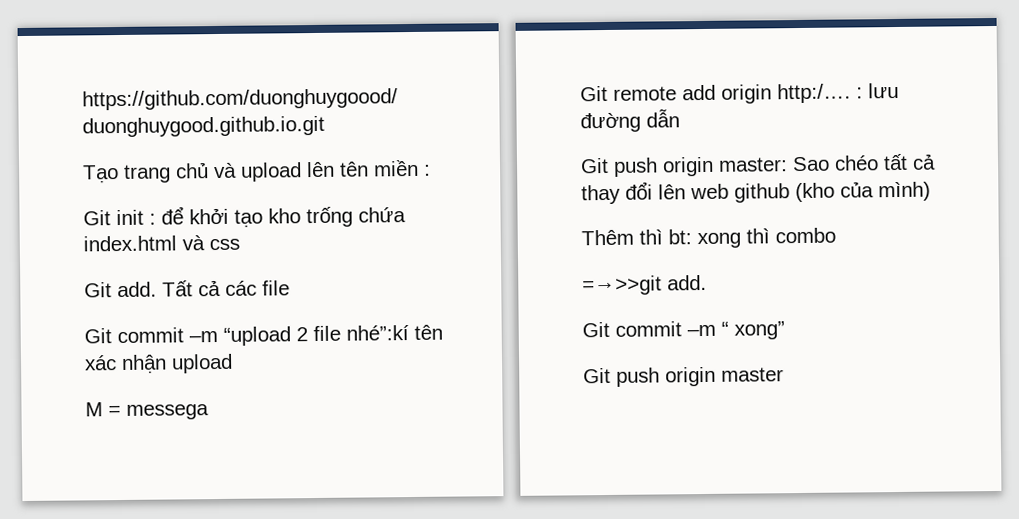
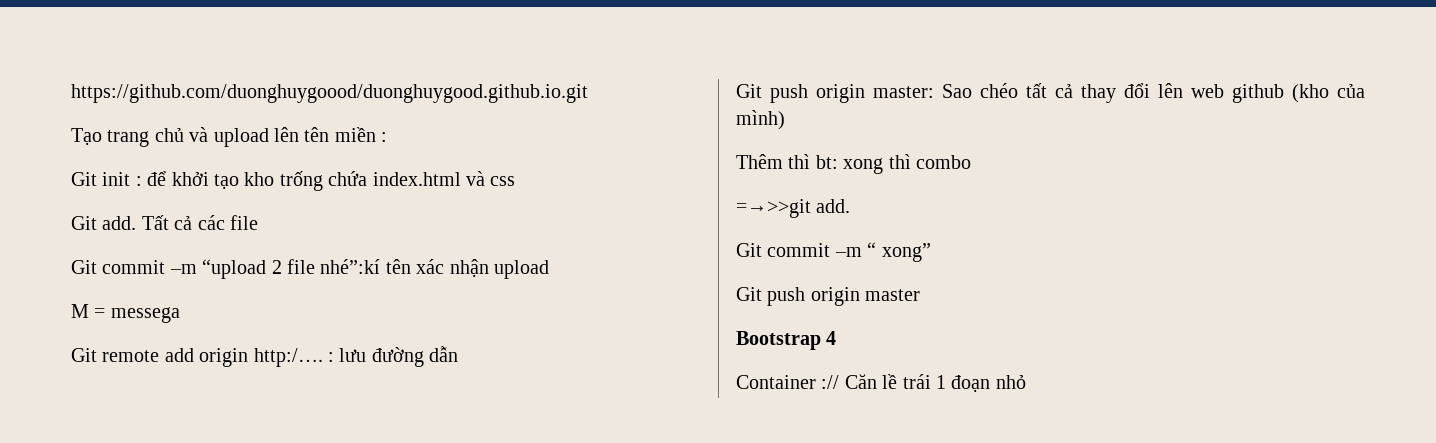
+ Bootstrap 4
+ Container :// Căn lề trái 1 đoạn nhỏ

